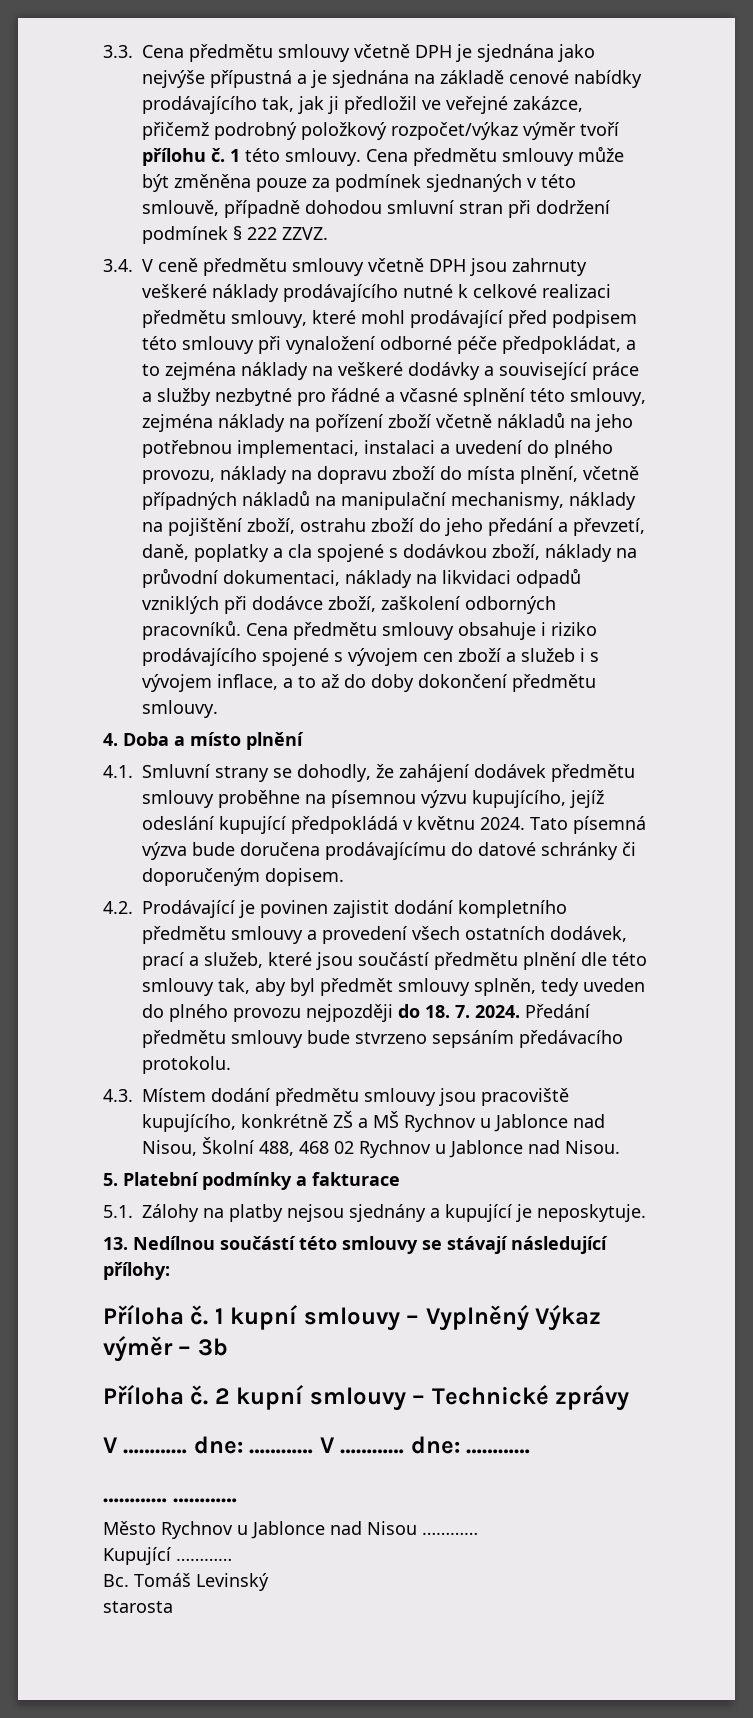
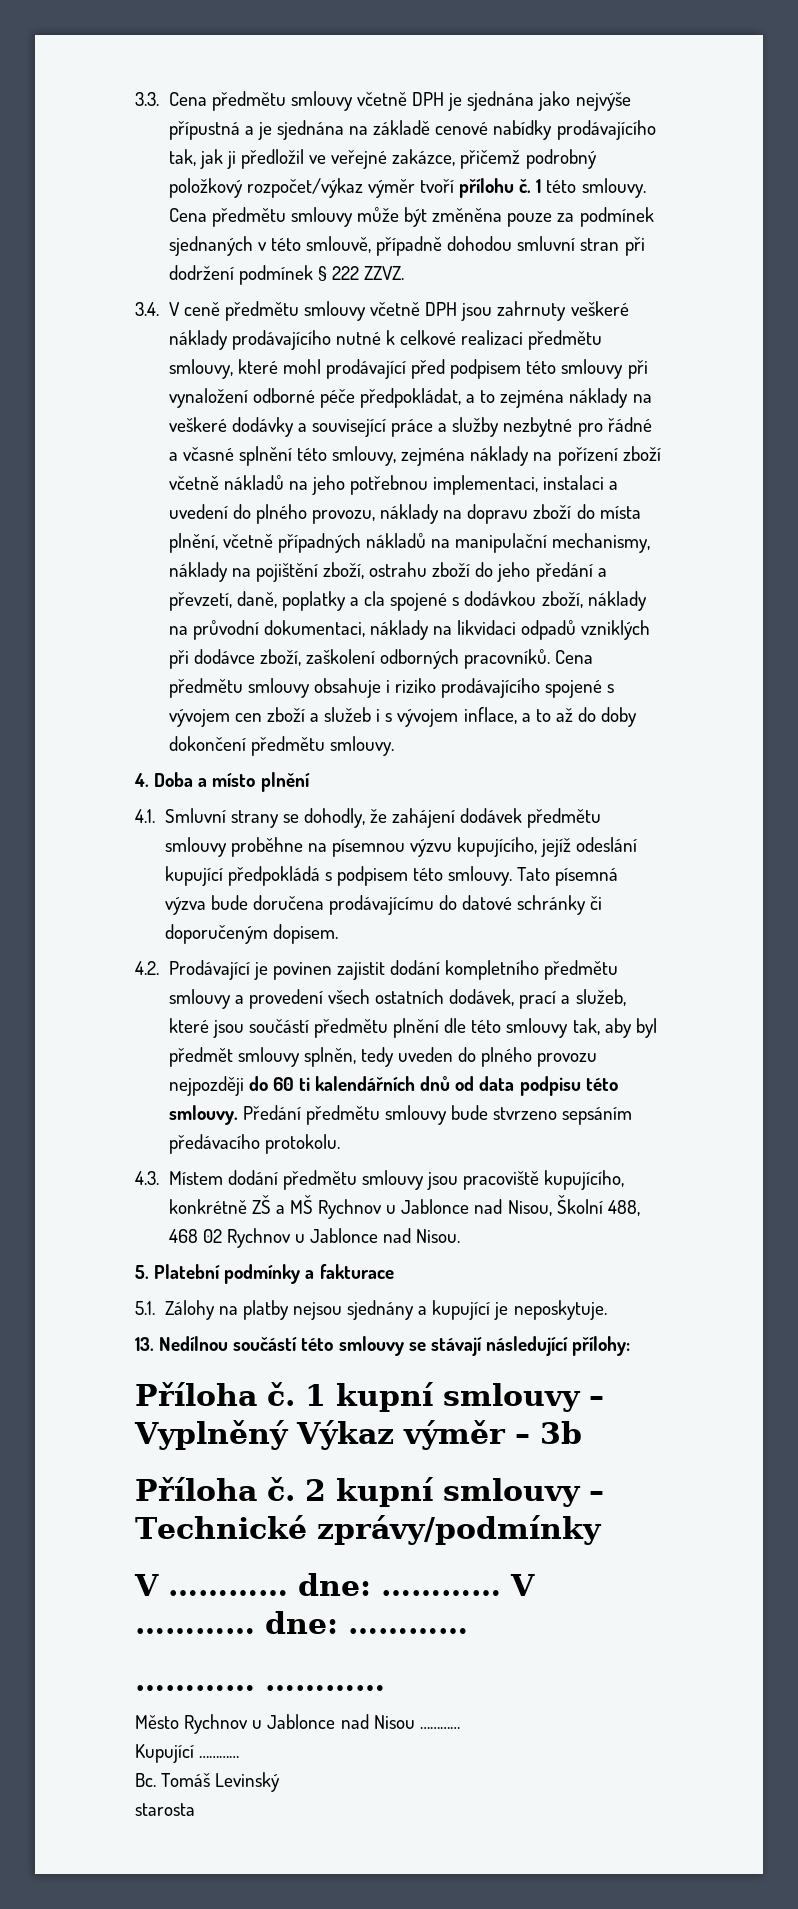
- 4.1. Smluvní strany se dohodly, že zahájení dodávek předmětu smlouvy proběhne na písemnou výzvu kupujícího, jejíž odeslání kupující předpokládá v květnu 2024.
+ 4.1. Smluvní strany se dohodly, že zahájení dodávek předmětu smlouvy proběhne na písemnou výzvu kupujícího, jejíž odeslání kupující předpokládá s podpisem této smlouvy.
- 4.2. Prodávající je povinen zajistit dodání kompletního předmětu smlouvy a provedení všech ostatních dodávek, prací a služeb, které jsou součástí předmětu plnění dle této smlouvy tak, aby byl předmět smlouvy splněn, tedy uveden do plného provozu nejpozději do 18. 7. 2024.
+ 4.2. Prodávající je povinen zajistit dodání kompletního předmětu smlouvy a provedení všech ostatních dodávek, prací a služeb, které jsou součástí předmětu plnění dle této smlouvy tak, aby byl předmět smlouvy splněn, tedy uveden do plného provozu nejpozději do 60 ti kalendářních dnů od data podpisu této smlouvy.
- 2 kupní smlouvy – Technické zprávy
+ 2 kupní smlouvy – Technické zprávy/podmínky

